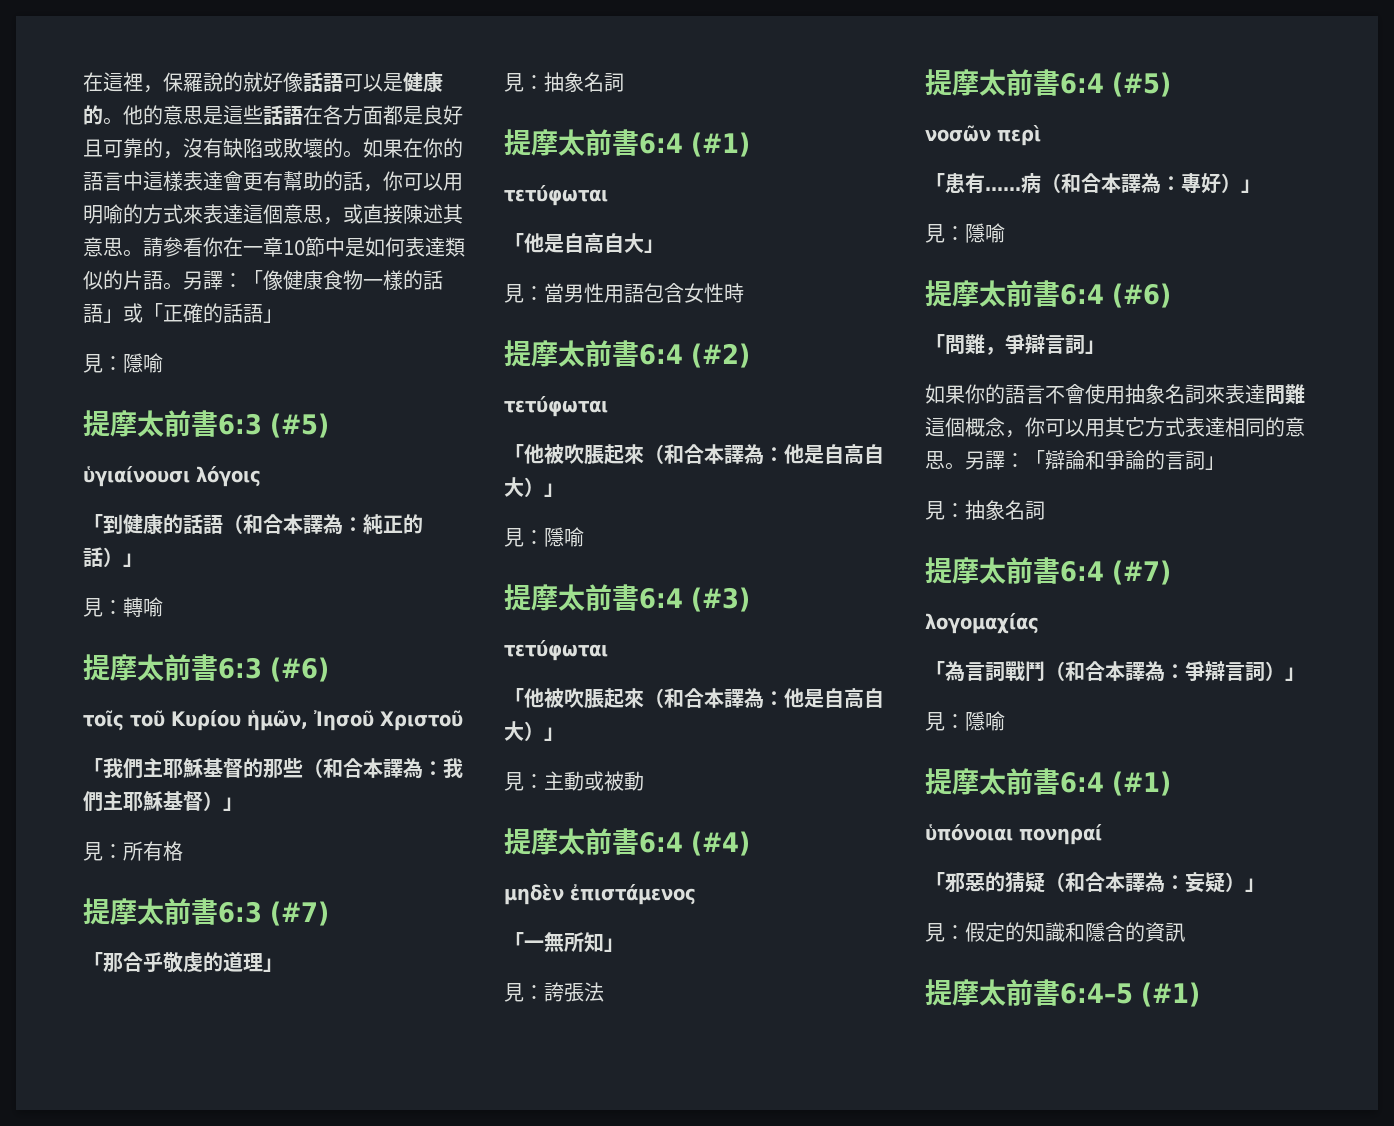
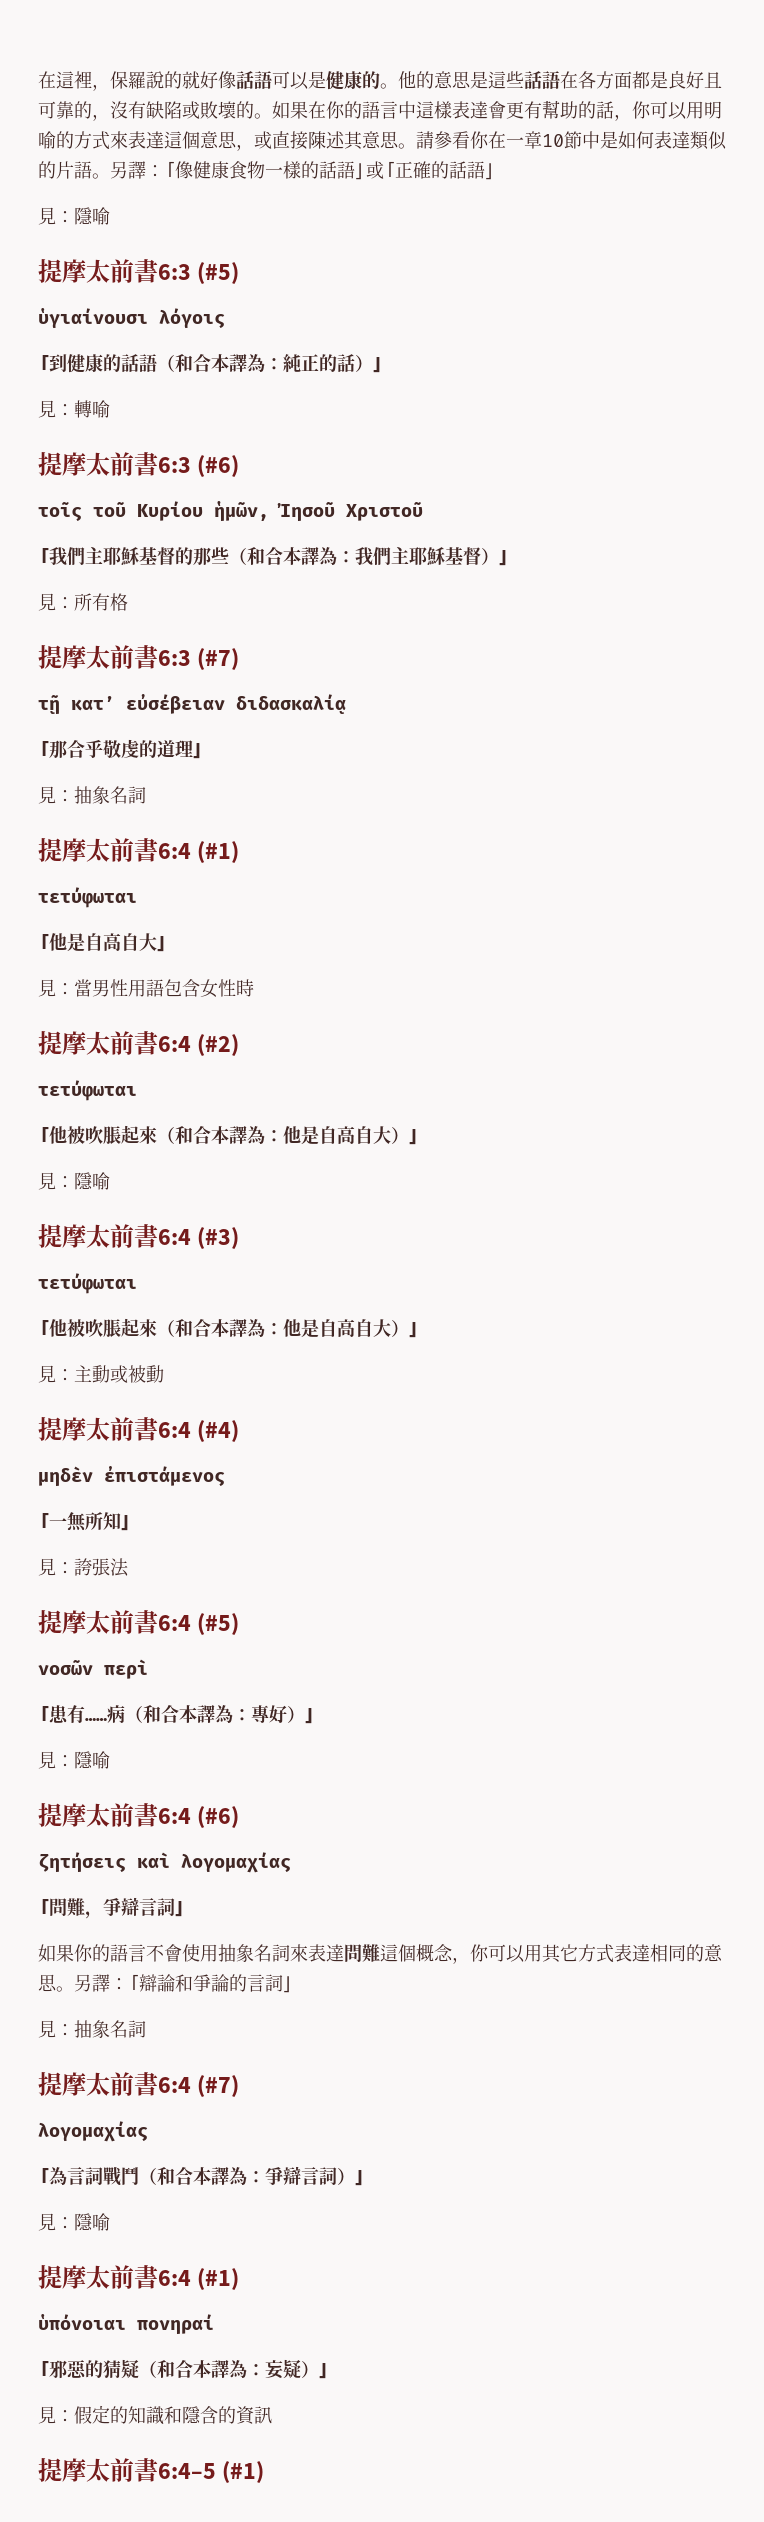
+ τῇ κατ’ εὐσέβειαν διδασκαλίᾳ
+ ζητήσεις καὶ λογομαχίας

